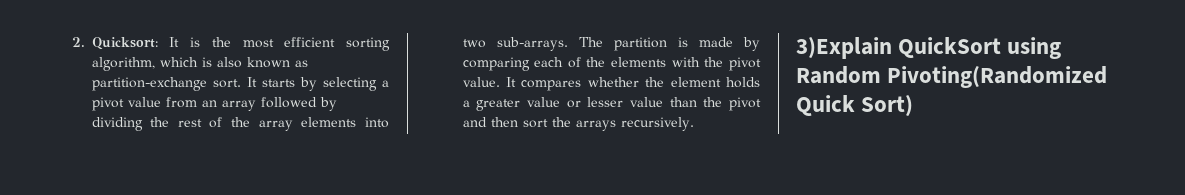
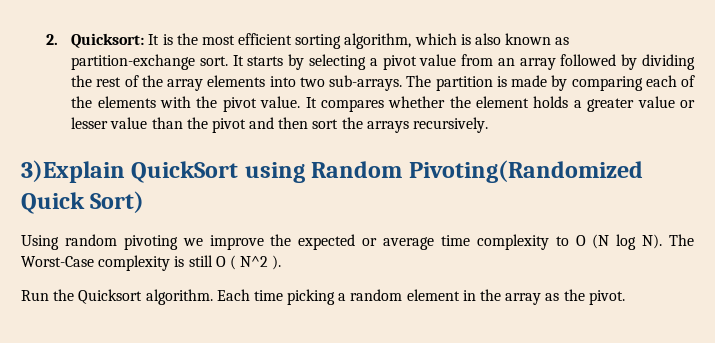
+ Using random pivoting we improve the expected or average time complexity to O (N log N). The Worst-Case complexity is still O ( N^2 ).
+ Run the Quicksort algorithm. Each time picking a random element in the array as the pivot.

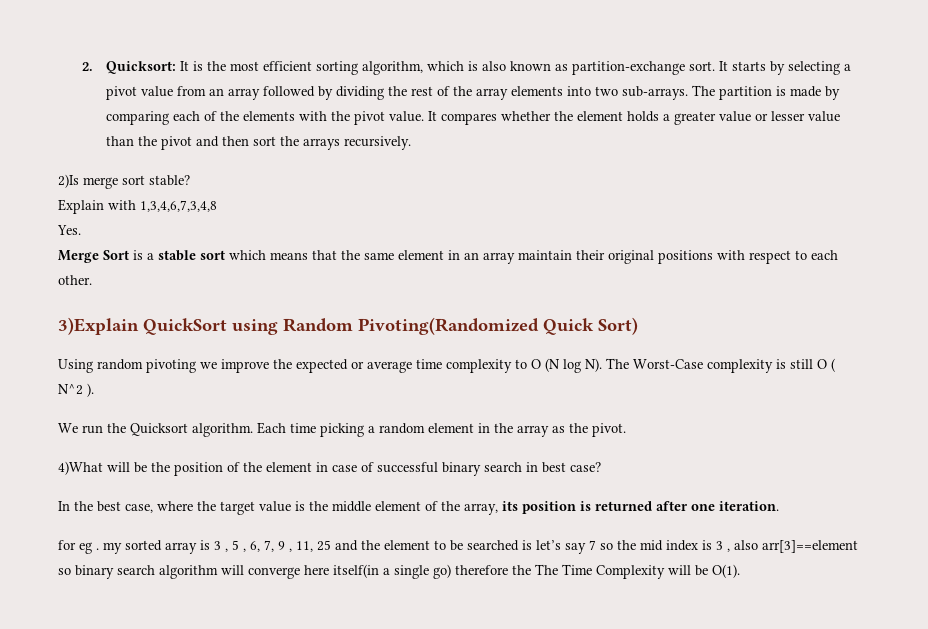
+ 2)Is merge sort stable?
+ Explain with 1,3,4,6,7,3,4,8
+ Yes.
+ Merge Sort is a stable sort which means that the same element in an array maintain their original positions with respect to each other.
- Run the Quicksort algorithm.
+ We run the Quicksort algorithm.
+ 4)What will be the position of the element in case of successful binary search in best case?
+ In the best case, where the target value is the middle element of the array, its position is returned after one iteration.
+ for eg . my sorted array is 3 , 5 , 6, 7, 9 , 11, 25 and the element to be searched is let’s say 7 so the mid index is 3 , also arr[3]==element so binary search algorithm will converge here itself(in a single go) therefore the The Time Complexity will be O(1).

